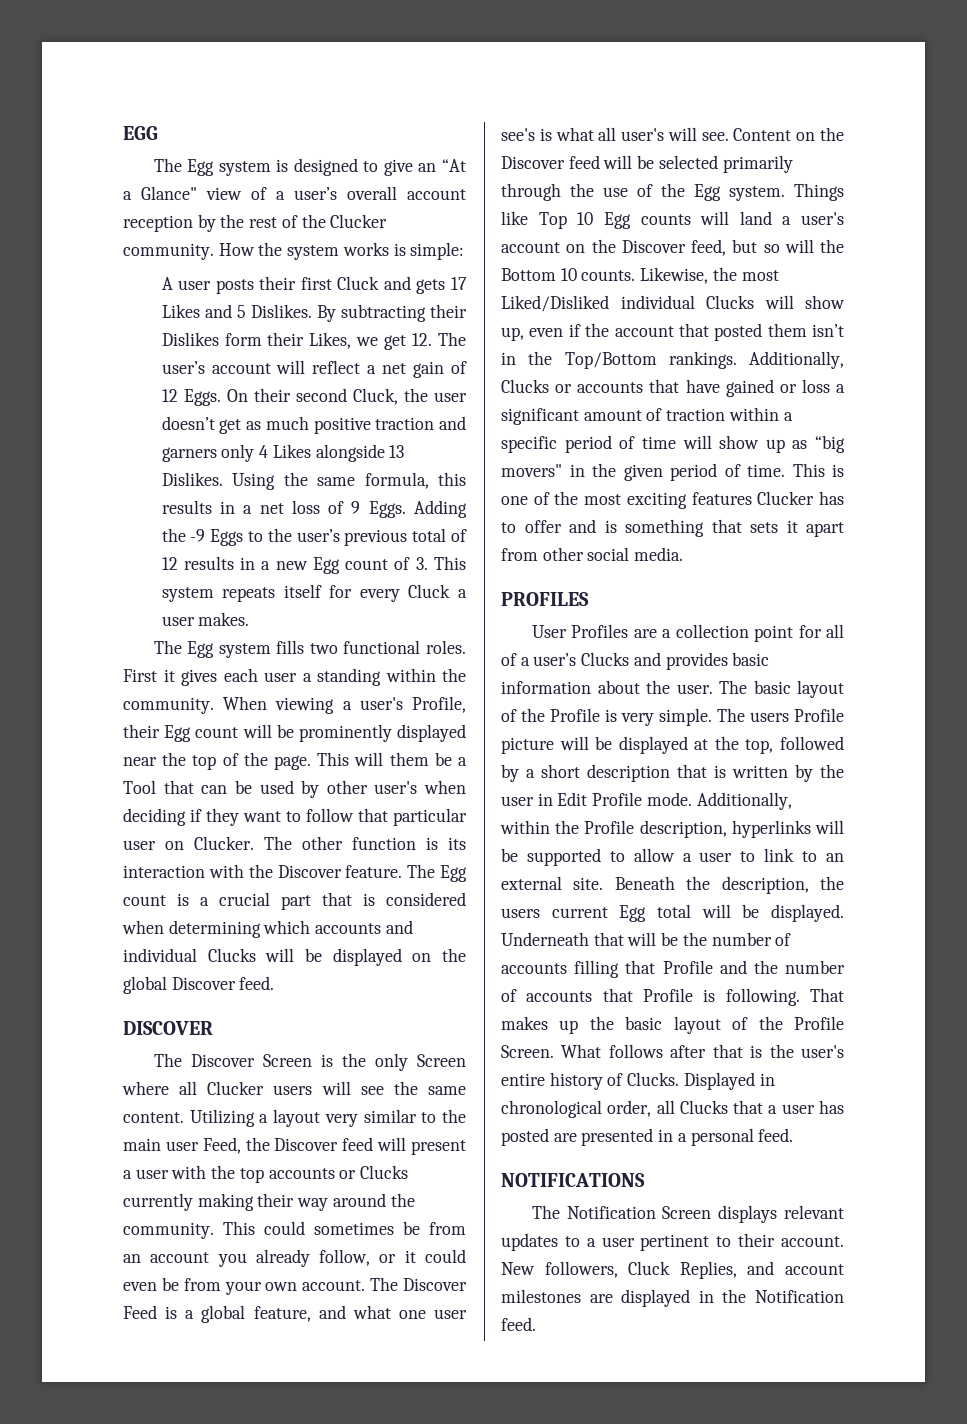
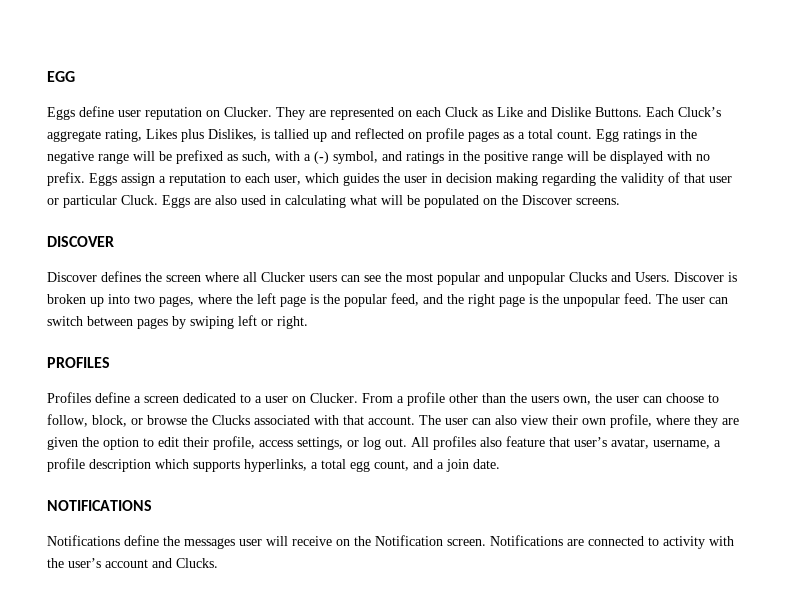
- The Egg system is designed to give an “At a Glance" view of a user’s overall account reception by the rest of the Clucker community. How the system works is simple:
- A user posts their first Cluck and gets 17 Likes and 5 Dislikes. By subtracting their Dislikes form their Likes, we get 12. The user’s account will reflect a net gain of 12 Eggs. On their second Cluck, the user doesn’t get as much positive traction and garners only 4 Likes alongside 13 Dislikes. Using the same formula, this results in a net loss of 9 Eggs. Adding the -9 Eggs to the user’s previous total of 12 results in a new Egg count of 3. This system repeats itself for every Cluck a user makes.
- The Egg system fills two functional roles. First it gives each user a standing within the community. When viewing a user's Profile, their Egg count will be prominently displayed near the top of the page. This will them be a Tool that can be used by other user's when deciding if they want to follow that particular user on Clucker. The other function is its interaction with the Discover feature. The Egg count is a crucial part that is considered when determining which accounts and individual Clucks will be displayed on the global Discover feed.
+ Eggs define user reputation on Clucker. They are represented on each Cluck as Like and Dislike Buttons. Each Cluck’s aggregate rating, Likes plus Dislikes, is tallied up and reflected on profile pages as a total count. Egg ratings in the negative range will be prefixed as such, with a (-) symbol, and ratings in the positive range will be displayed with no prefix. Eggs assign a reputation to each user, which guides the user in decision making regarding the validity of that user or particular Cluck. Eggs are also used in calculating what will be populated on the Discover screens.
  DISCOVER
- The Discover Screen is the only Screen where all Clucker users will see the same content. Utilizing a layout very similar to the main user Feed, the Discover feed will present a user with the top accounts or Clucks currently making their way around the community. This could sometimes be from an account you already follow, or it could even be from your own account. The Discover Feed is a global feature, and what one user see's is what all user's will see. Content on the Discover feed will be selected primarily through the use of the Egg system. Things like Top 10 Egg counts will land a user's account on the Discover feed, but so will the Bottom 10 counts. Likewise, the most Liked/Disliked individual Clucks will show up, even if the account that posted them isn’t in the Top/Bottom rankings. Additionally, Clucks or accounts that have gained or loss a significant amount of traction within a specific period of time will show up as “big movers" in the given period of time. This is one of the most exciting features Clucker has to offer and is something that sets it apart from other social media.
+ Discover defines the screen where all Clucker users can see the most popular and unpopular Clucks and Users. Discover is broken up into two pages, where the left page is the popular feed, and the right page is the unpopular feed. The user can switch between pages by swiping left or right.
  PROFILES
- User Profiles are a collection point for all of a user’s Clucks and provides basic information about the user. The basic layout of the Profile is very simple. The users Profile picture will be displayed at the top, followed by a short description that is written by the user in Edit Profile mode. Additionally, within the Profile description, hyperlinks will be supported to allow a user to link to an external site. Beneath the description, the users current Egg total will be displayed. Underneath that will be the number of accounts filling that Profile and the number of accounts that Profile is following. That makes up the basic layout of the Profile Screen. What follows after that is the user's entire history of Clucks. Displayed in chronological order, all Clucks that a user has posted are presented in a personal feed.
+ Profiles define a screen dedicated to a user on Clucker. From a profile other than the users own, the user can choose to follow, block, or browse the Clucks associated with that account. The user can also view their own profile, where they are given the option to edit their profile, access settings, or log out. All profiles also feature that user’s avatar, username, a profile description which supports hyperlinks, a total egg count, and a join date.
  NOTIFICATIONS
- The Notification Screen displays relevant updates to a user pertinent to their account. New followers, Cluck Replies, and account milestones are displayed in the Notification feed.
+ Notifications define the messages user will receive on the Notification screen. Notifications are connected to activity with the user’s account and Clucks.

